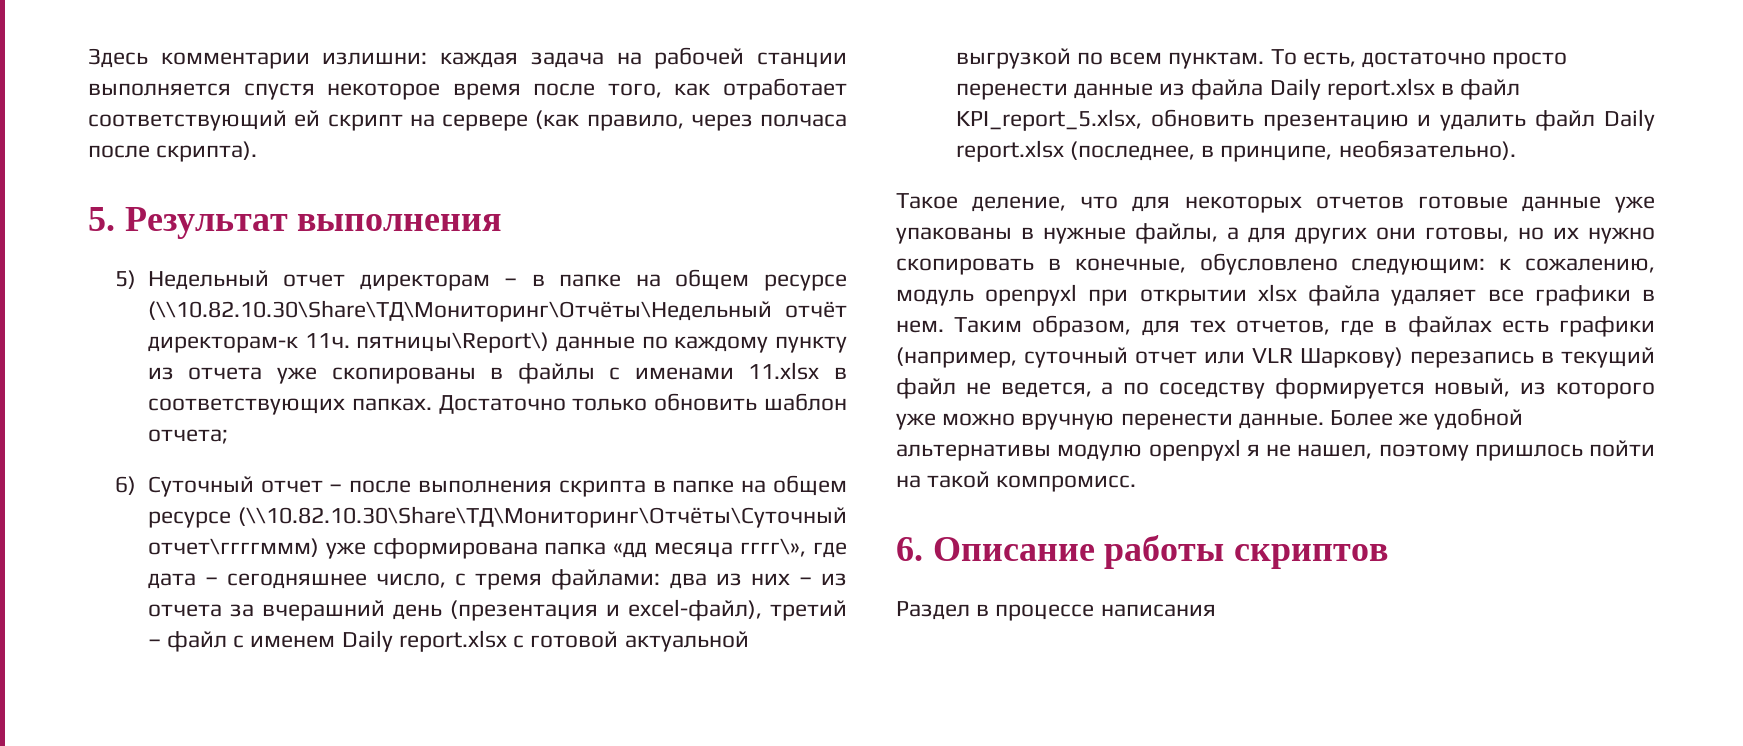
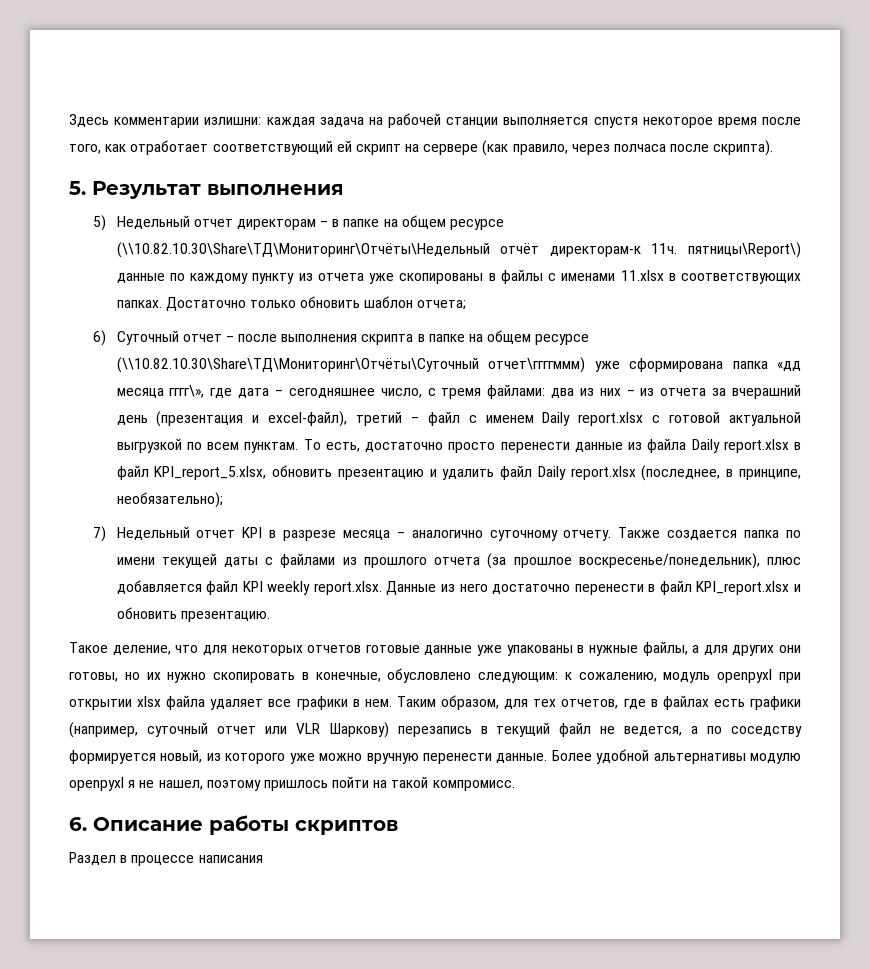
- То есть, достаточно просто перенести данные из файла Daily report.xlsx в файл KPI_report_5.xlsx, обновить презентацию и удалить файл Daily report.xlsx (последнее, в принципе, необязательно).
+ То есть, достаточно просто перенести данные из файла Daily report.xlsx в файл KPI_report_5.xlsx, обновить презентацию и удалить файл Daily report.xlsx (последнее, в принципе, необязательно);
+ 7) Недельный отчет KPI в разрезе месяца – аналогично суточному отчету. Также создается папка по имени текущей даты с файлами из прошлого отчета (за прошлое воскресенье/понедельник), плюс добавляется файл KPI weekly report.xlsx. Данные из него достаточно перенести в файл KPI_report.xlsx и обновить презентацию.
- Более же удобной альтернативы модулю openpyxl я не нашел, поэтому пришлось пойти на такой компромисс.
+ Более удобной альтернативы модулю openpyxl я не нашел, поэтому пришлось пойти на такой компромисс.

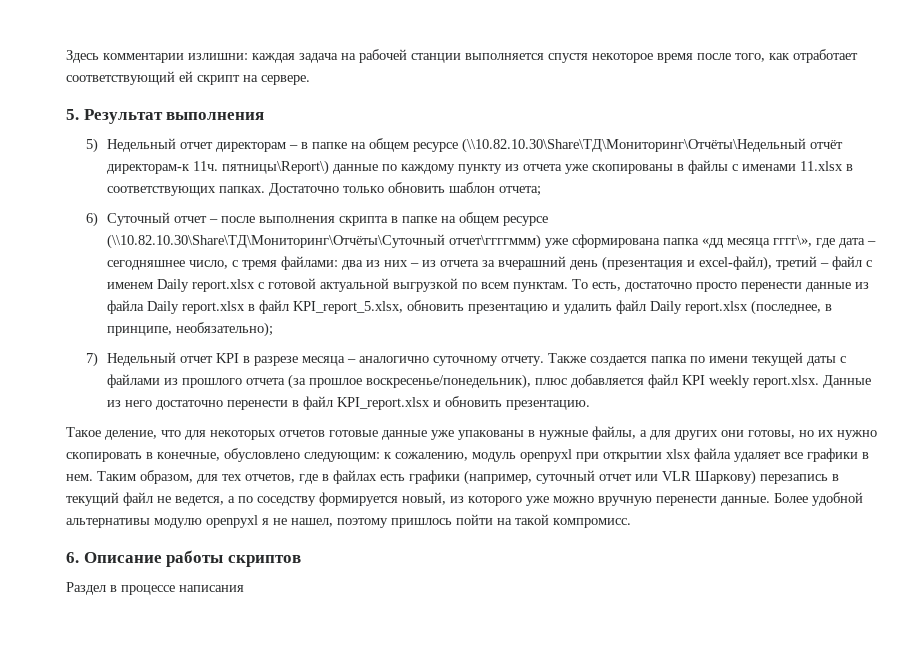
- Здесь комментарии излишни: каждая задача на рабочей станции выполняется спустя некоторое время после того, как отработает соответствующий ей скрипт на сервере (как правило, через полчаса после скрипта).
+ Здесь комментарии излишни: каждая задача на рабочей станции выполняется спустя некоторое время после того, как отработает соответствующий ей скрипт на сервере.

